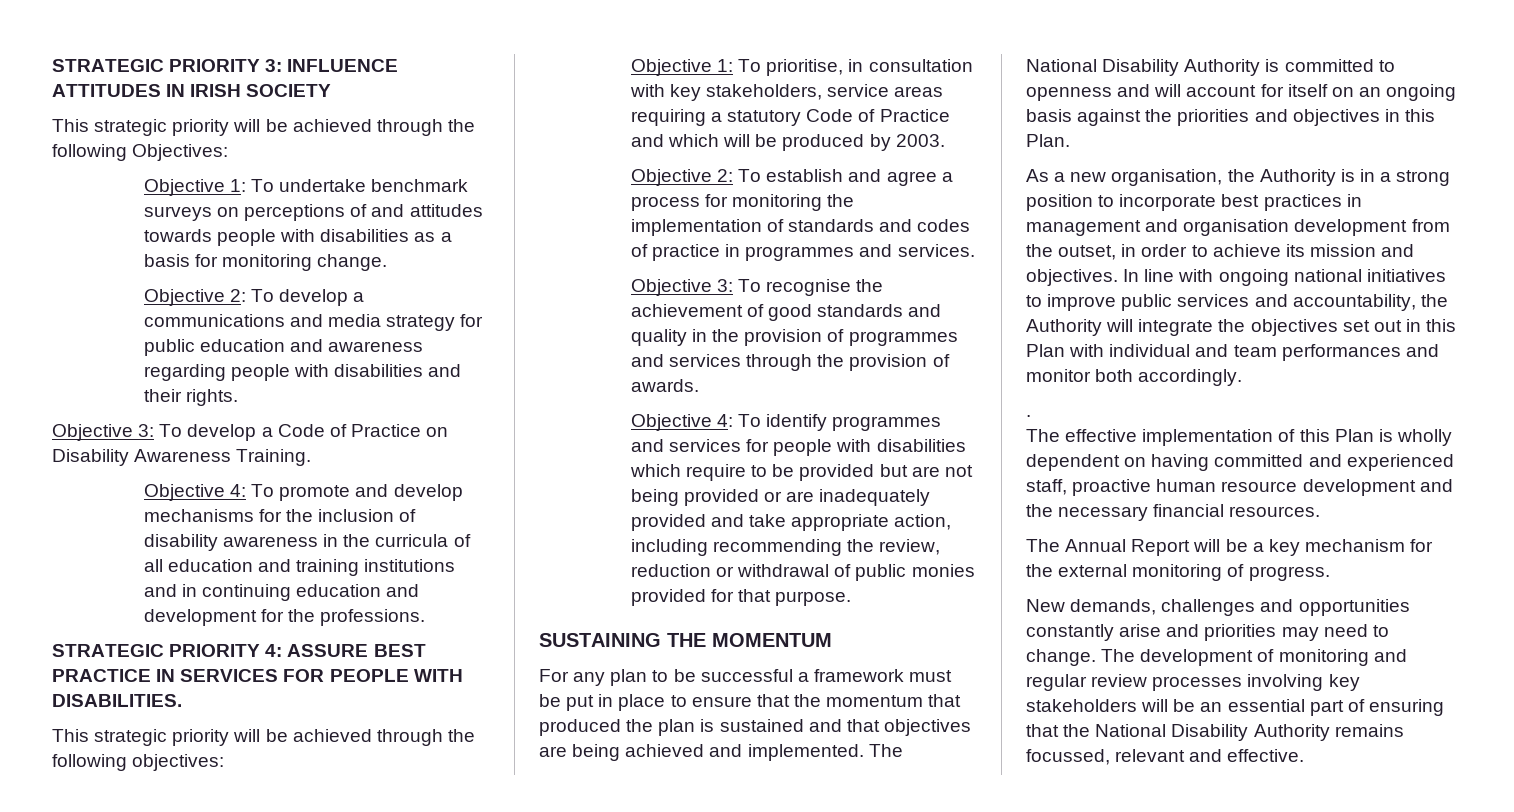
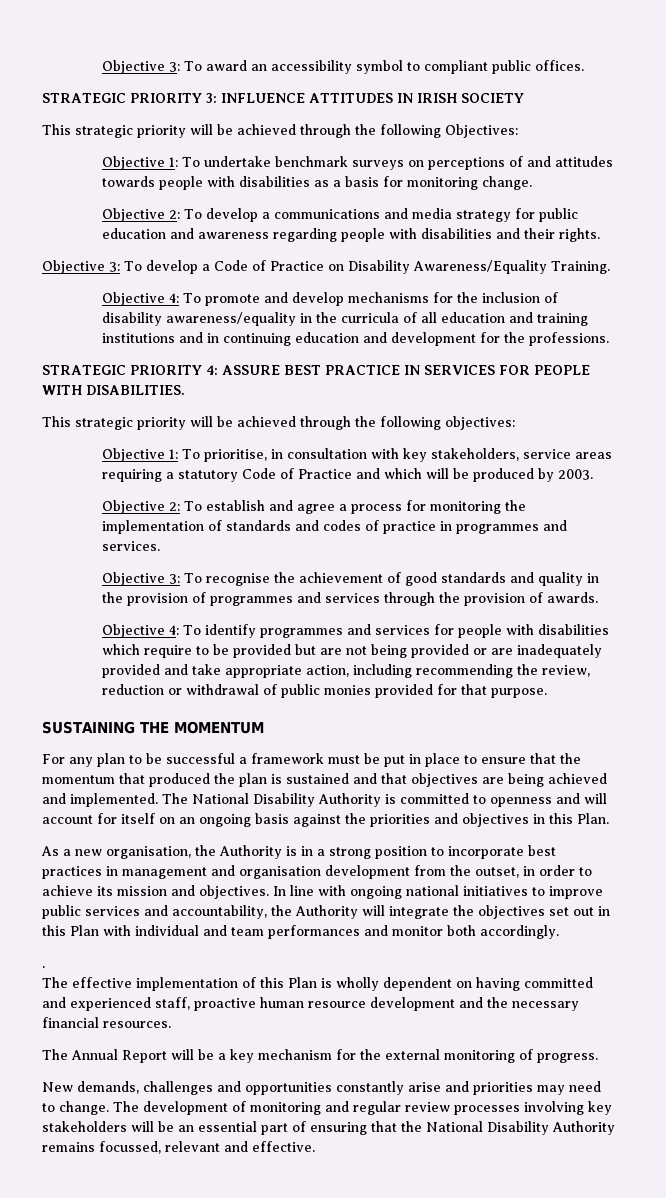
+ Objective 3: To award an accessibility symbol to compliant public offices.
- Objective 3: To develop a Code of Practice on Disability Awareness Training.
+ Objective 3: To develop a Code of Practice on Disability Awareness/Equality Training.
- Objective 4: To promote and develop mechanisms for the inclusion of disability awareness in the curricula of all education and training institutions and in continuing education and development for the professions.
+ Objective 4: To promote and develop mechanisms for the inclusion of disability awareness/equality in the curricula of all education and training institutions and in continuing education and development for the professions.

